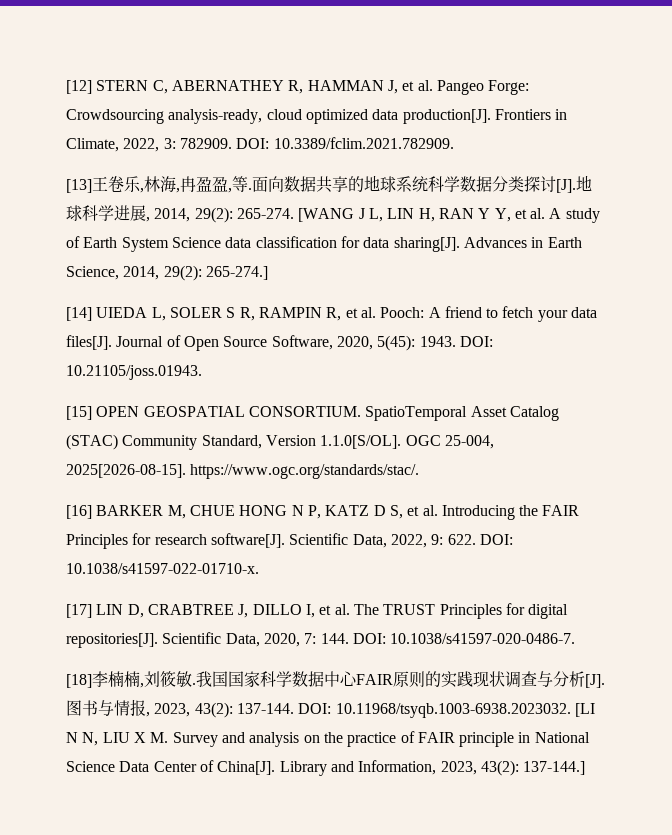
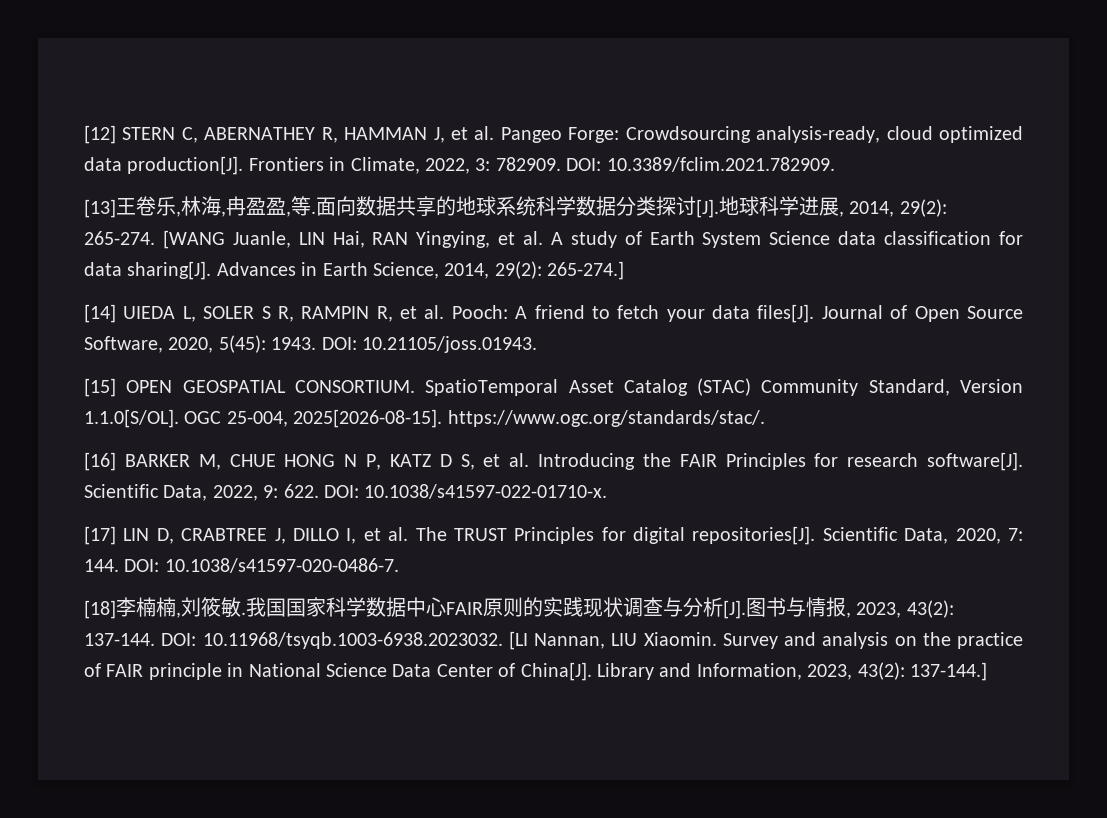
- [WANG J L, LIN H, RAN Y Y, et al. A study of Earth System Science data classification for data sharing[J].
+ [WANG Juanle, LIN Hai, RAN Yingying, et al. A study of Earth System Science data classification for data sharing[J].
- DOI: 10.11968/tsyqb.1003-6938.2023032. [LI N N, LIU X M. Survey and analysis on the practice of FAIR principle in National Science Data Center of China[J].
+ DOI: 10.11968/tsyqb.1003-6938.2023032. [LI Nannan, LIU Xiaomin. Survey and analysis on the practice of FAIR principle in National Science Data Center of China[J].

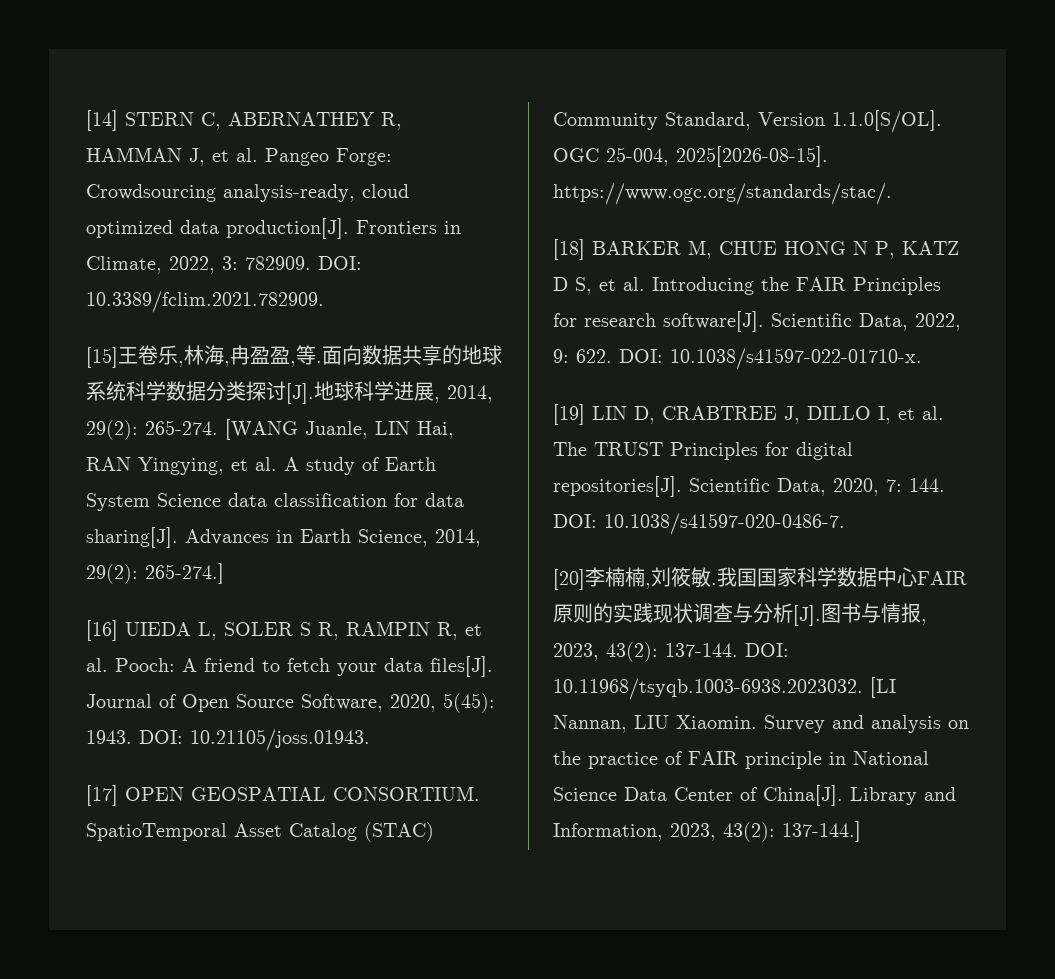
- [12] STERN C, ABERNATHEY R, HAMMAN J, et al. Pangeo Forge: Crowdsourcing analysis-ready, cloud optimized data production[J].
+ [14] STERN C, ABERNATHEY R, HAMMAN J, et al. Pangeo Forge: Crowdsourcing analysis-ready, cloud optimized data production[J].
- [13]王卷乐,林海,冉盈盈,等.
+ [15]王卷乐,林海,冉盈盈,等.
- [14] UIEDA L, SOLER S R, RAMPIN R, et al. Pooch: A friend to fetch your data files[J].
+ [16] UIEDA L, SOLER S R, RAMPIN R, et al. Pooch: A friend to fetch your data files[J].
- [15] OPEN GEOSPATIAL CONSORTIUM.
+ [17] OPEN GEOSPATIAL CONSORTIUM.
- [16] BARKER M, CHUE HONG N P, KATZ D S, et al. Introducing the FAIR Principles for research software[J].
+ [18] BARKER M, CHUE HONG N P, KATZ D S, et al. Introducing the FAIR Principles for research software[J].
- [17] LIN D, CRABTREE J, DILLO I, et al. The TRUST Principles for digital repositories[J].
+ [19] LIN D, CRABTREE J, DILLO I, et al. The TRUST Principles for digital repositories[J].
- [18]李楠楠,刘筱敏.
+ [20]李楠楠,刘筱敏.

